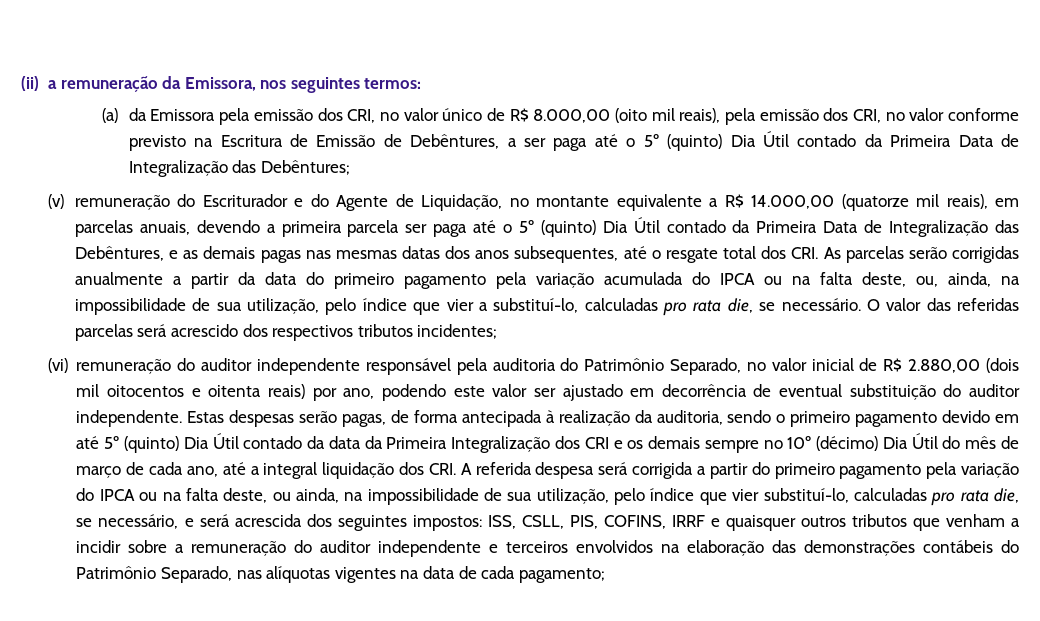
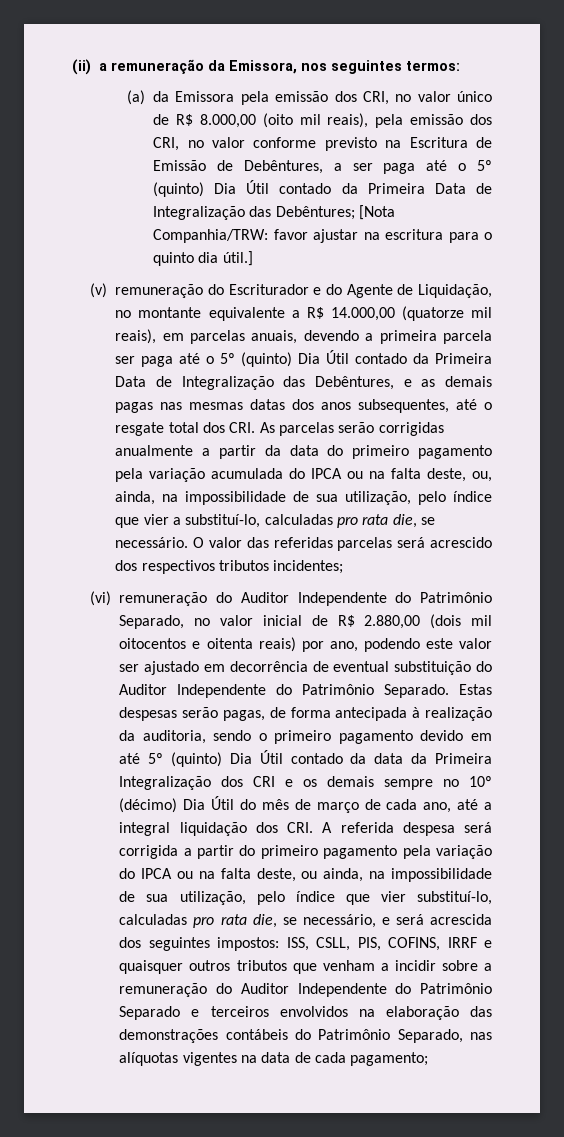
- (a) da Emissora pela emissão dos CRI, no valor único de R$ 8.000,00 (oito mil reais), pela emissão dos CRI, no valor conforme previsto na Escritura de Emissão de Debêntures, a ser paga até o 5º (quinto) Dia Útil contado da Primeira Data de Integralização das Debêntures;
+ (a) da Emissora pela emissão dos CRI, no valor único de R$ 8.000,00 (oito mil reais), pela emissão dos CRI, no valor conforme previsto na Escritura de Emissão de Debêntures, a ser paga até o 5º (quinto) Dia Útil contado da Primeira Data de Integralização das Debêntures; [Nota Companhia/TRW: favor ajustar na escritura para o quinto dia útil.]
- (vi) remuneração do auditor independente responsável pela auditoria do Patrimônio Separado, no valor inicial de R$ 2.880,00 (dois mil oitocentos e oitenta reais) por ano, podendo este valor ser ajustado em decorrência de eventual substituição do auditor independente.
+ (vi) remuneração do Auditor Independente do Patrimônio Separado, no valor inicial de R$ 2.880,00 (dois mil oitocentos e oitenta reais) por ano, podendo este valor ser ajustado em decorrência de eventual substituição do Auditor Independente do Patrimônio Separado.
- ISS, CSLL, PIS, COFINS, IRRF e quaisquer outros tributos que venham a incidir sobre a remuneração do auditor independente e terceiros envolvidos na elaboração das demonstrações contábeis do Patrimônio Separado, nas alíquotas vigentes na data de cada pagamento;
+ ISS, CSLL, PIS, COFINS, IRRF e quaisquer outros tributos que venham a incidir sobre a remuneração do Auditor Independente do Patrimônio Separado e terceiros envolvidos na elaboração das demonstrações contábeis do Patrimônio Separado, nas alíquotas vigentes na data de cada pagamento;

